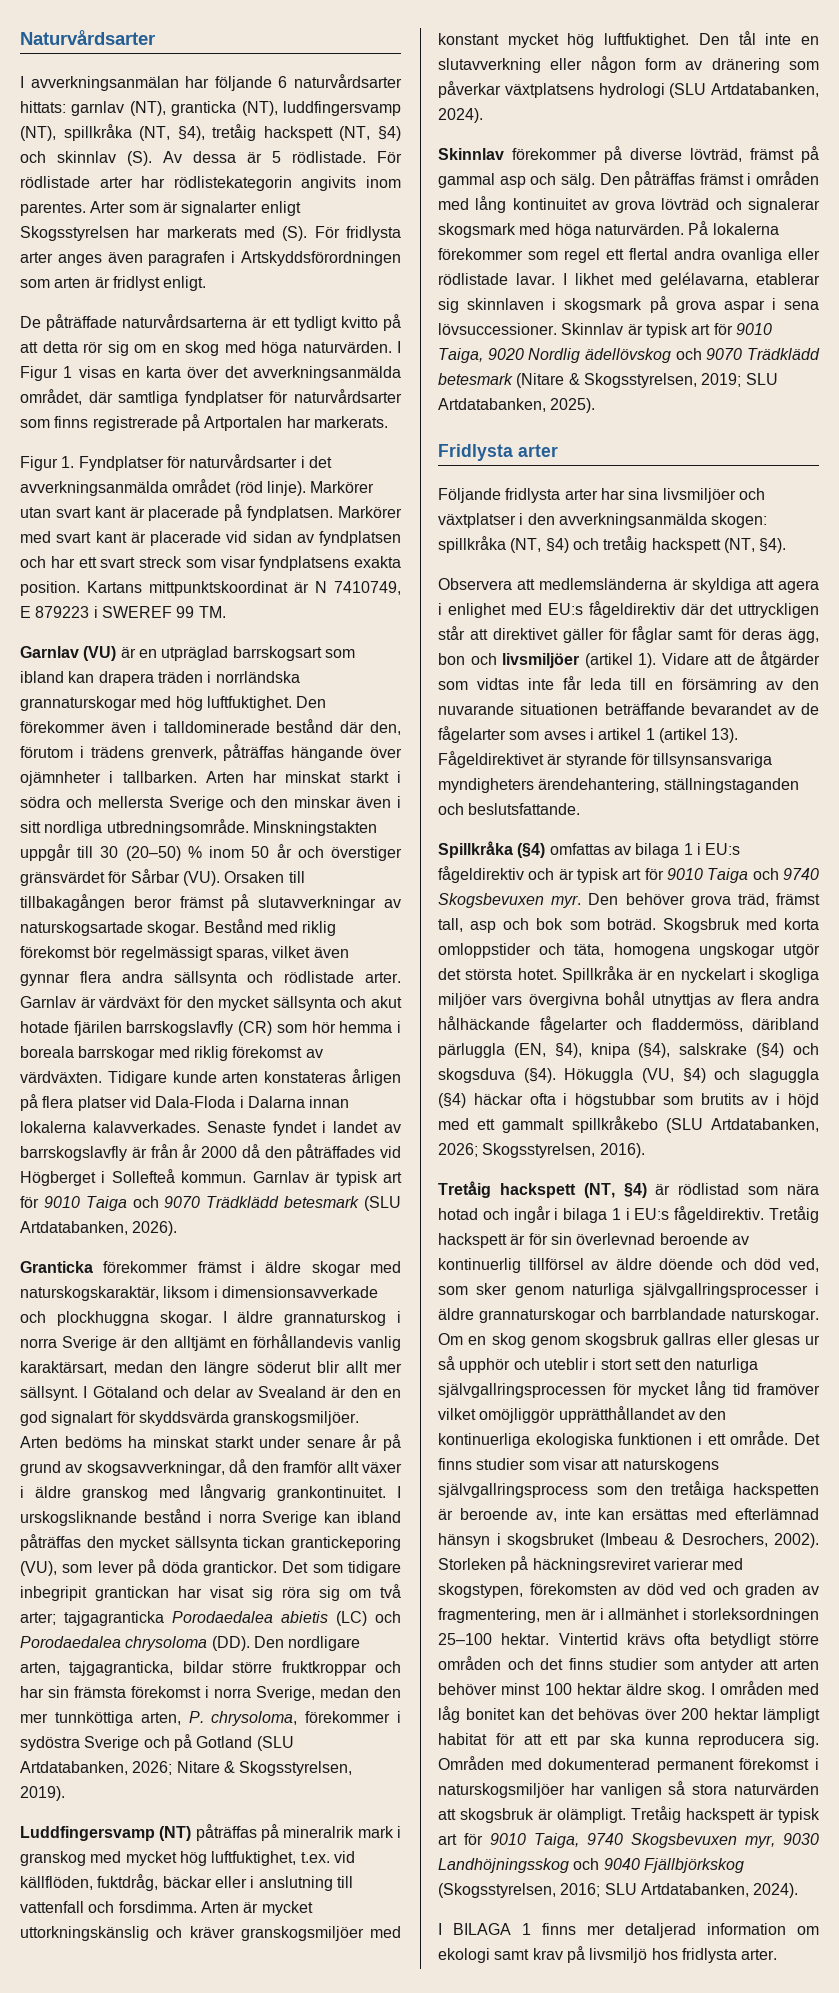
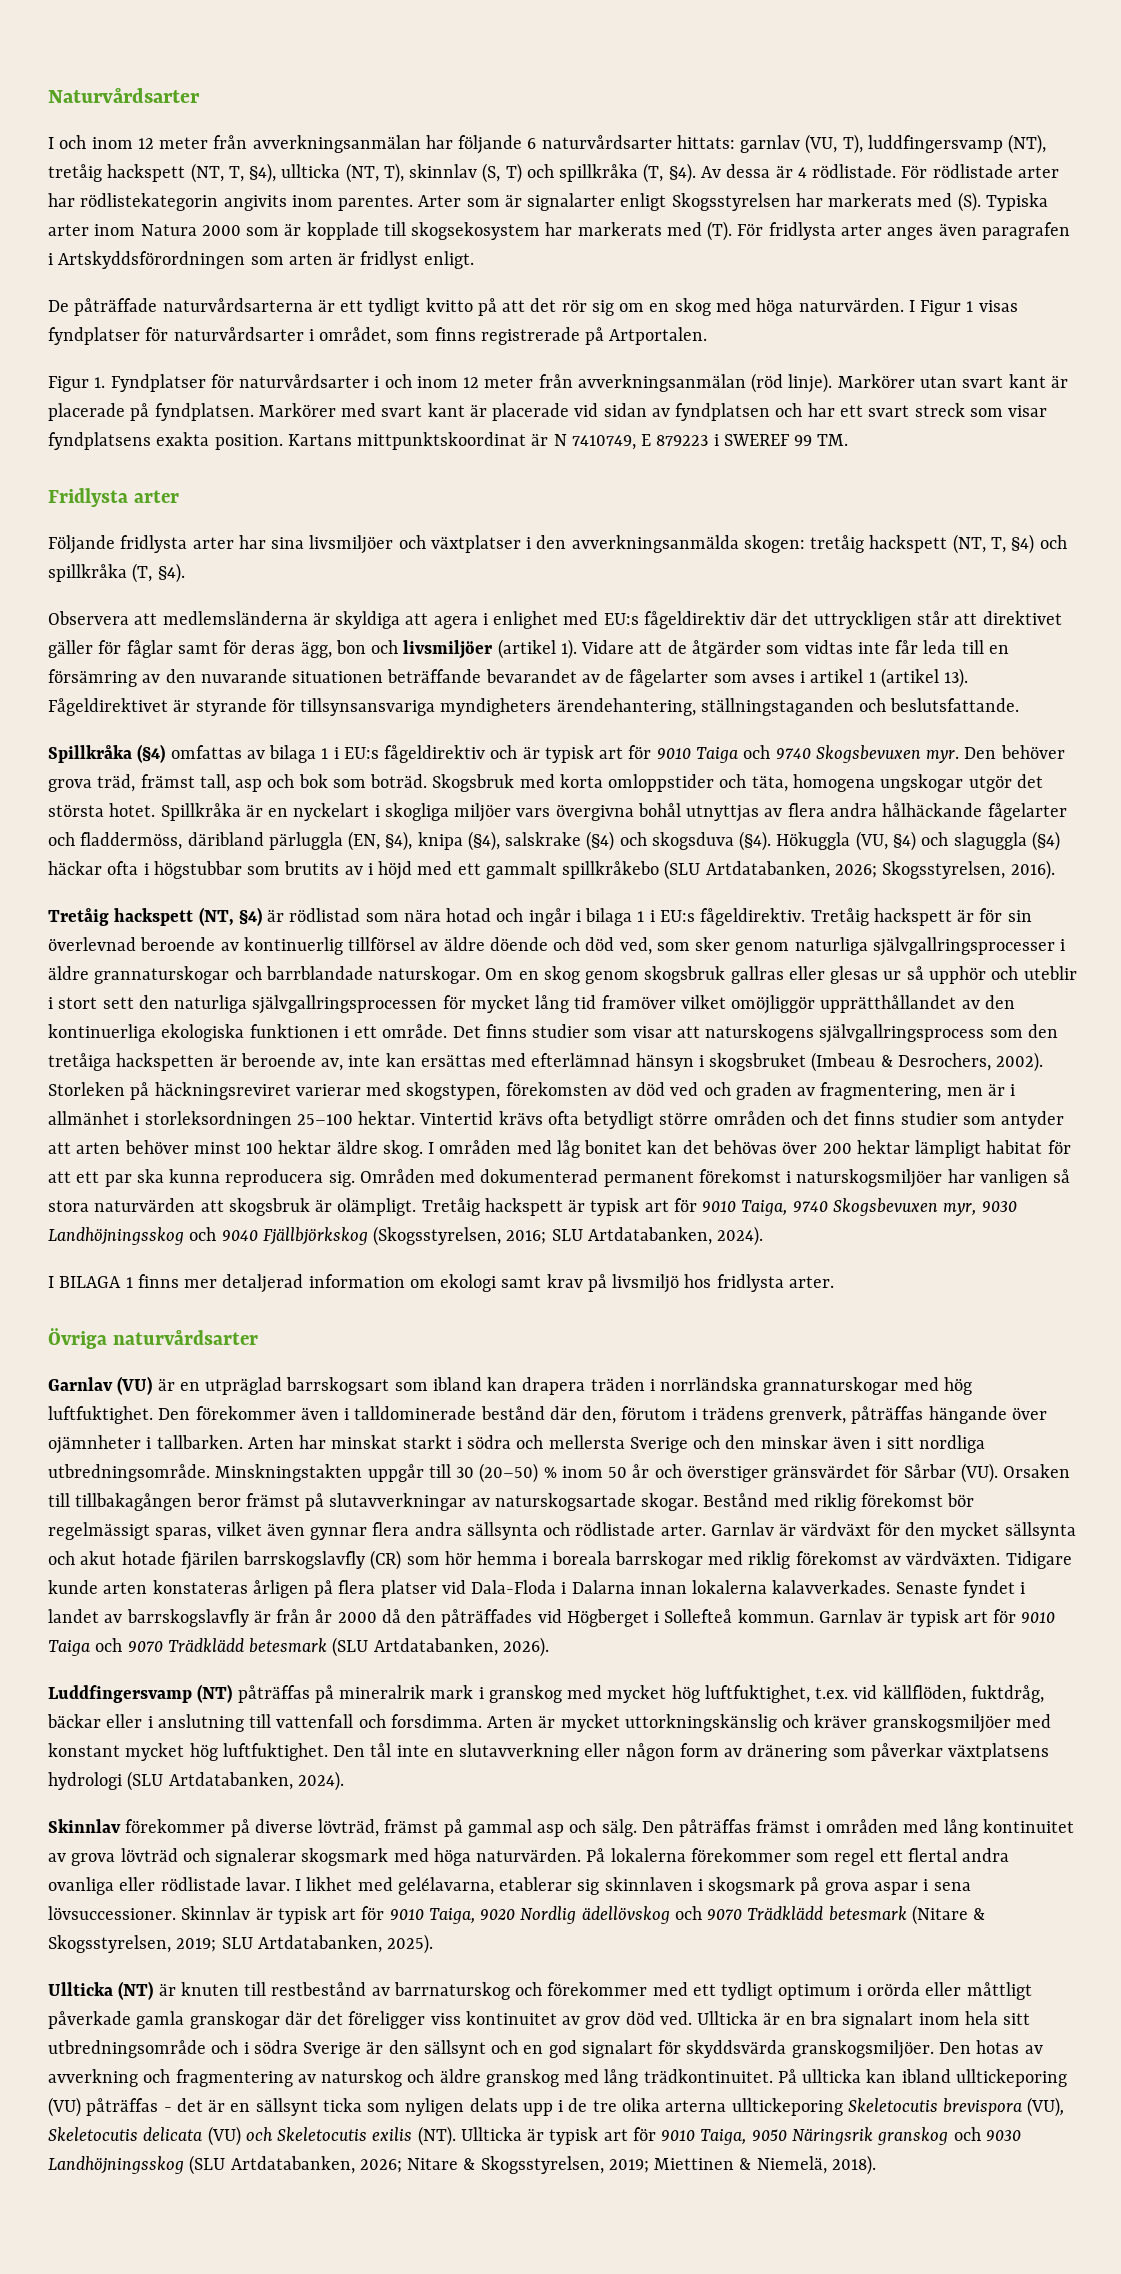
- I avverkningsanmälan har följande 6 naturvårdsarter hittats: garnlav (NT), granticka (NT), luddfingersvamp (NT), spillkråka (NT, §4), tretåig hackspett (NT, §4) och skinnlav (S). Av dessa är 5 rödlistade.
+ I och inom 12 meter från avverkningsanmälan har följande 6 naturvårdsarter hittats: garnlav (VU, T), luddfingersvamp (NT), tretåig hackspett (NT, T, §4), ullticka (NT, T), skinnlav (S, T) och spillkråka (T, §4). Av dessa är 4 rödlistade.
- Arter som är signalarter enligt Skogsstyrelsen har markerats med (S). För fridlysta arter anges även paragrafen i Artskyddsförordningen som arten är fridlyst enligt.
+ Arter som är signalarter enligt Skogsstyrelsen har markerats med (S). Typiska arter inom Natura 2000 som är kopplade till skogsekosystem har markerats med (T). För fridlysta arter anges även paragrafen i Artskyddsförordningen som arten är fridlyst enligt.
- De påträffade naturvårdsarterna är ett tydligt kvitto på att detta rör sig om en skog med höga naturvärden.
+ De påträffade naturvårdsarterna är ett tydligt kvitto på att det rör sig om en skog med höga naturvärden.
- I Figur 1 visas en karta över det avverkningsanmälda området, där samtliga fyndplatser för naturvårdsarter som finns registrerade på Artportalen har markerats.
+ I Figur 1 visas fyndplatser för naturvårdsarter i området, som finns registrerade på Artportalen.
- Figur 1. Fyndplatser för naturvårdsarter i det avverkningsanmälda området (röd linje).
+ Figur 1. Fyndplatser för naturvårdsarter i och inom 12 meter från avverkningsanmälan (röd linje).
- Garnlav (VU) är en utpräglad barrskogsart som ibland kan drapera träden i norrländska grannaturskogar med hög luftfuktighet. Den förekommer även i talldominerade bestånd där den, förutom i trädens grenverk, påträffas hängande över ojämnheter i tallbarken. Arten har minskat starkt i södra och mellersta Sverige och den minskar även i sitt nordliga utbredningsområde. Minskningstakten uppgår till 30 (20–50) % inom 50 år och överstiger gränsvärdet för Sårbar (VU). Orsaken till tillbakagången beror främst på slutavverkningar av naturskogsartade skogar. Bestånd med riklig förekomst bör regelmässigt sparas, vilket även gynnar flera andra sällsynta och rödlistade arter. Garnlav är värdväxt för den mycket sällsynta och akut hotade fjärilen barrskogslavfly (CR) som hör hemma i boreala barrskogar med riklig förekomst av värdväxten. Tidigare kunde arten konstateras årligen på flera platser vid Dala-Floda i Dalarna innan lokalerna kalavverkades. Senaste fyndet i landet av barrskogslavfly är från år 2000 då den påträffades vid Högberget i Sollefteå kommun. Garnlav är typisk art för 9010 Taiga och 9070 Trädklädd betesmark (SLU Artdatabanken, 2026).
- Granticka förekommer främst i äldre skogar med naturskogskaraktär, liksom i dimensionsavverkade och plockhuggna skogar. I äldre grannaturskog i norra Sverige är den alltjämt en förhållandevis vanlig karaktärsart, medan den längre söderut blir allt mer sällsynt. I Götaland och delar av Svealand är den en god signalart för skyddsvärda granskogsmiljöer. Arten bedöms ha minskat starkt under senare år på grund av skogsavverkningar, då den framför allt växer i äldre granskog med långvarig grankontinuitet. I urskogsliknande bestånd i norra Sverige kan ibland påträffas den mycket sällsynta tickan grantickeporing (VU), som lever på döda grantickor. Det som tidigare inbegripit grantickan har visat sig röra sig om två arter; tajgagranticka Porodaedalea abietis (LC) och Porodaedalea chrysoloma (DD). Den nordligare arten, tajgagranticka, bildar större fruktkroppar och har sin främsta förekomst i norra Sverige, medan den mer tunnköttiga arten, P. chrysoloma, förekommer i sydöstra Sverige och på Gotland (SLU Artdatabanken, 2026; Nitare & Skogsstyrelsen, 2019).
- Luddfingersvamp (NT) påträffas på mineralrik mark i granskog med mycket hög luftfuktighet, t.ex. vid källflöden, fuktdråg, bäckar eller i anslutning till vattenfall och forsdimma. Arten är mycket uttorkningskänslig och kräver granskogsmiljöer med konstant mycket hög luftfuktighet. Den tål inte en slutavverkning eller någon form av dränering som påverkar växtplatsens hydrologi (SLU Artdatabanken, 2024).
- Skinnlav förekommer på diverse lövträd, främst på gammal asp och sälg. Den påträffas främst i områden med lång kontinuitet av grova lövträd och signalerar skogsmark med höga naturvärden. På lokalerna förekommer som regel ett flertal andra ovanliga eller rödlistade lavar. I likhet med gelélavarna, etablerar sig skinnlaven i skogsmark på grova aspar i sena lövsuccessioner. Skinnlav är typisk art för 9010 Taiga, 9020 Nordlig ädellövskog och 9070 Trädklädd betesmark (Nitare & Skogsstyrelsen, 2019; SLU Artdatabanken, 2025).
- Följande fridlysta arter har sina livsmiljöer och växtplatser i den avverkningsanmälda skogen: spillkråka (NT, §4) och tretåig hackspett (NT, §4).
+ Följande fridlysta arter har sina livsmiljöer och växtplatser i den avverkningsanmälda skogen: tretåig hackspett (NT, T, §4) och spillkråka (T, §4).
+ Övriga naturvårdsarter
+ Garnlav (VU) är en utpräglad barrskogsart som ibland kan drapera träden i norrländska grannaturskogar med hög luftfuktighet. Den förekommer även i talldominerade bestånd där den, förutom i trädens grenverk, påträffas hängande över ojämnheter i tallbarken. Arten har minskat starkt i södra och mellersta Sverige och den minskar även i sitt nordliga utbredningsområde. Minskningstakten uppgår till 30 (20–50) % inom 50 år och överstiger gränsvärdet för Sårbar (VU). Orsaken till tillbakagången beror främst på slutavverkningar av naturskogsartade skogar. Bestånd med riklig förekomst bör regelmässigt sparas, vilket även gynnar flera andra sällsynta och rödlistade arter. Garnlav är värdväxt för den mycket sällsynta och akut hotade fjärilen barrskogslavfly (CR) som hör hemma i boreala barrskogar med riklig förekomst av värdväxten. Tidigare kunde arten konstateras årligen på flera platser vid Dala-Floda i Dalarna innan lokalerna kalavverkades. Senaste fyndet i landet av barrskogslavfly är från år 2000 då den påträffades vid Högberget i Sollefteå kommun. Garnlav är typisk art för 9010 Taiga och 9070 Trädklädd betesmark (SLU Artdatabanken, 2026).
+ Luddfingersvamp (NT) påträffas på mineralrik mark i granskog med mycket hög luftfuktighet, t.ex. vid källflöden, fuktdråg, bäckar eller i anslutning till vattenfall och forsdimma. Arten är mycket uttorkningskänslig och kräver granskogsmiljöer med konstant mycket hög luftfuktighet. Den tål inte en slutavverkning eller någon form av dränering som påverkar växtplatsens hydrologi (SLU Artdatabanken, 2024).
+ Skinnlav förekommer på diverse lövträd, främst på gammal asp och sälg. Den påträffas främst i områden med lång kontinuitet av grova lövträd och signalerar skogsmark med höga naturvärden. På lokalerna förekommer som regel ett flertal andra ovanliga eller rödlistade lavar. I likhet med gelélavarna, etablerar sig skinnlaven i skogsmark på grova aspar i sena lövsuccessioner. Skinnlav är typisk art för 9010 Taiga, 9020 Nordlig ädellövskog och 9070 Trädklädd betesmark (Nitare & Skogsstyrelsen, 2019; SLU Artdatabanken, 2025).
+ Ullticka (NT) är knuten till restbestånd av barrnaturskog och förekommer med ett tydligt optimum i orörda eller måttligt påverkade gamla granskogar där det föreligger viss kontinuitet av grov död ved. Ullticka är en bra signalart inom hela sitt utbredningsområde och i södra Sverige är den sällsynt och en god signalart för skyddsvärda granskogsmiljöer. Den hotas av avverkning och fragmentering av naturskog och äldre granskog med lång trädkontinuitet. På ullticka kan ibland ulltickeporing (VU) påträffas - det är en sällsynt ticka som nyligen delats upp i de tre olika arterna ulltickeporing Skeletocutis brevispora (VU), Skeletocutis delicata (VU) och Skeletocutis exilis (NT). Ullticka är typisk art för 9010 Taiga, 9050 Näringsrik granskog och 9030 Landhöjningsskog (SLU Artdatabanken, 2026; Nitare & Skogsstyrelsen, 2019; Miettinen & Niemelä, 2018).

